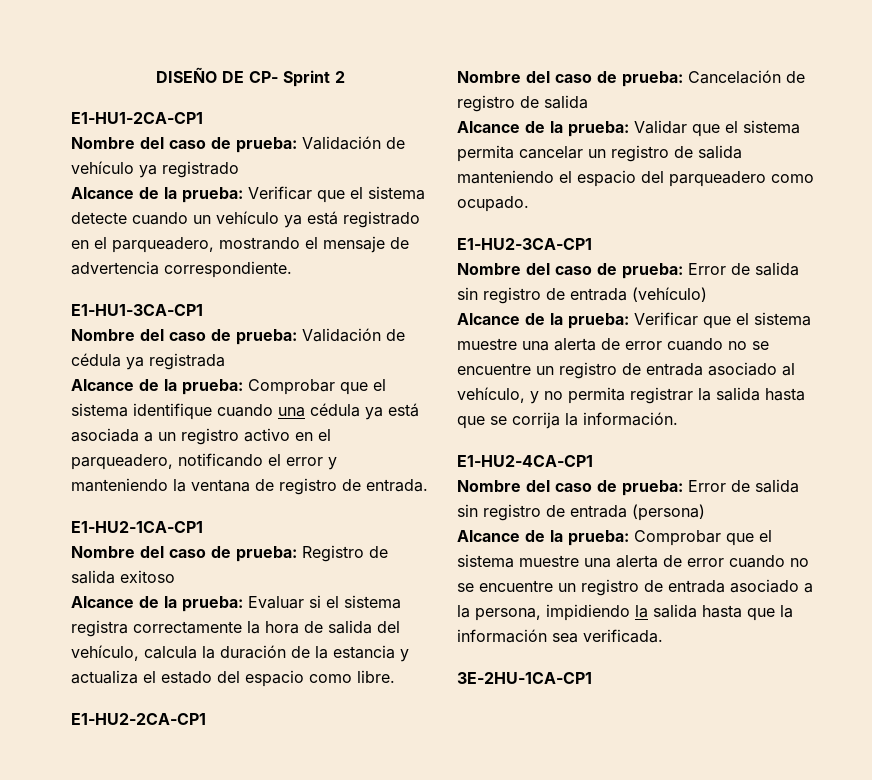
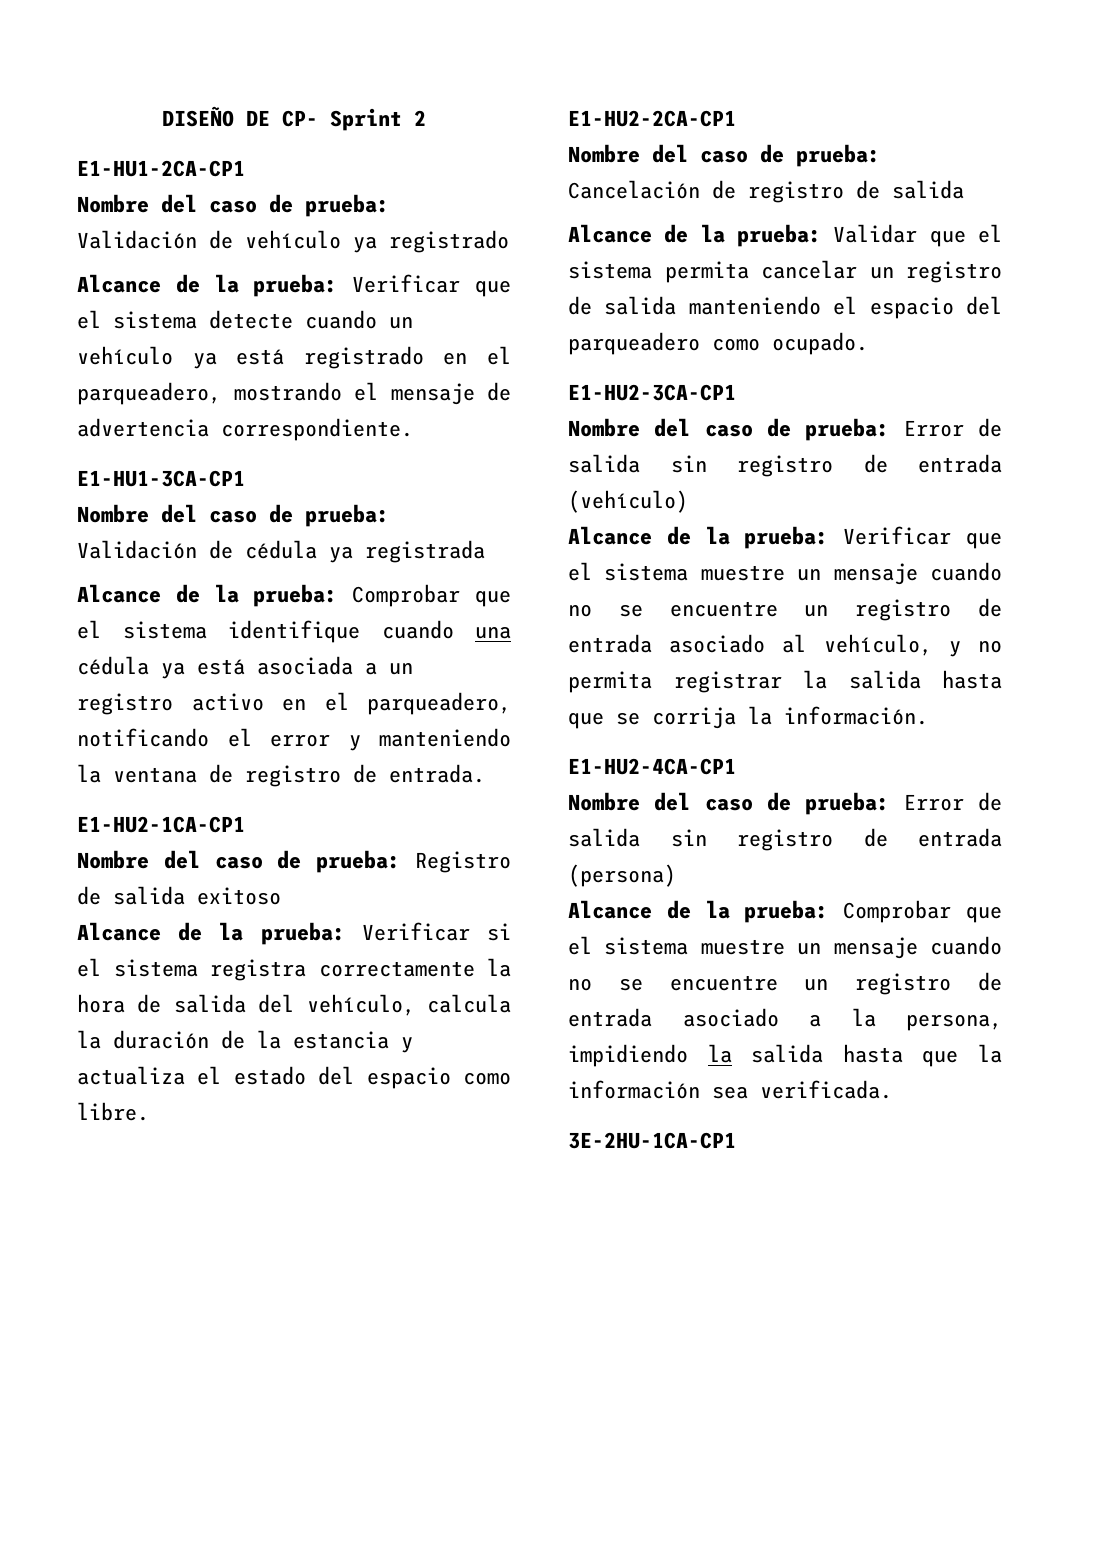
- Alcance de la prueba: Evaluar si el sistema registra correctamente la hora de salida del vehículo, calcula la duración de la estancia y actualiza el estado del espacio como libre.
+ Alcance de la prueba: Verificar si el sistema registra correctamente la hora de salida del vehículo, calcula la duración de la estancia y actualiza el estado del espacio como libre.
- Alcance de la prueba: Verificar que el sistema muestre una alerta de error cuando no se encuentre un registro de entrada asociado al vehículo, y no permita registrar la salida hasta que se corrija la información.
+ Alcance de la prueba: Verificar que el sistema muestre un mensaje cuando no se encuentre un registro de entrada asociado al vehículo, y no permita registrar la salida hasta que se corrija la información.
- Alcance de la prueba: Comprobar que el sistema muestre una alerta de error cuando no se encuentre un registro de entrada asociado a la persona, impidiendo la salida hasta que la información sea verificada.
+ Alcance de la prueba: Comprobar que el sistema muestre un mensaje cuando no se encuentre un registro de entrada asociado a la persona, impidiendo la salida hasta que la información sea verificada.

